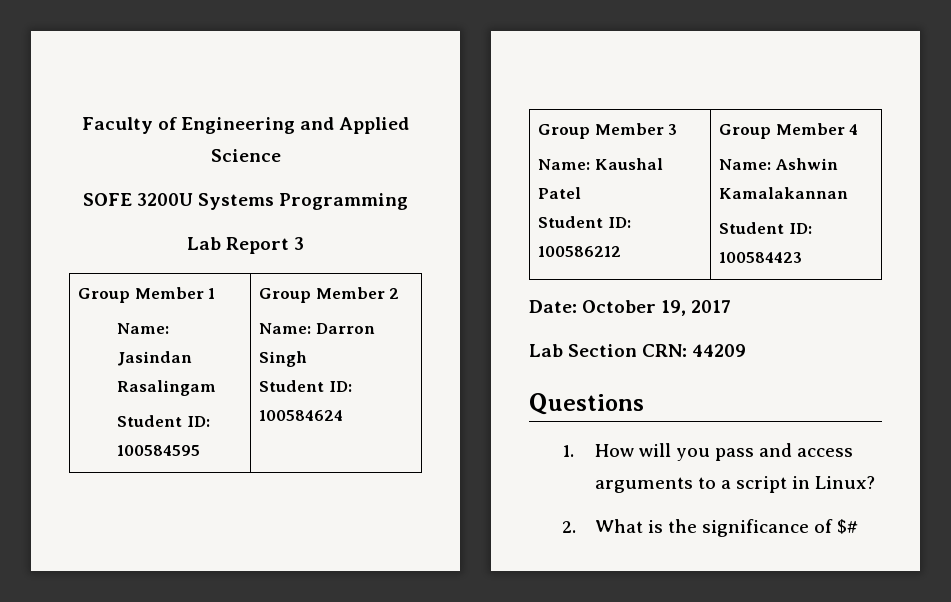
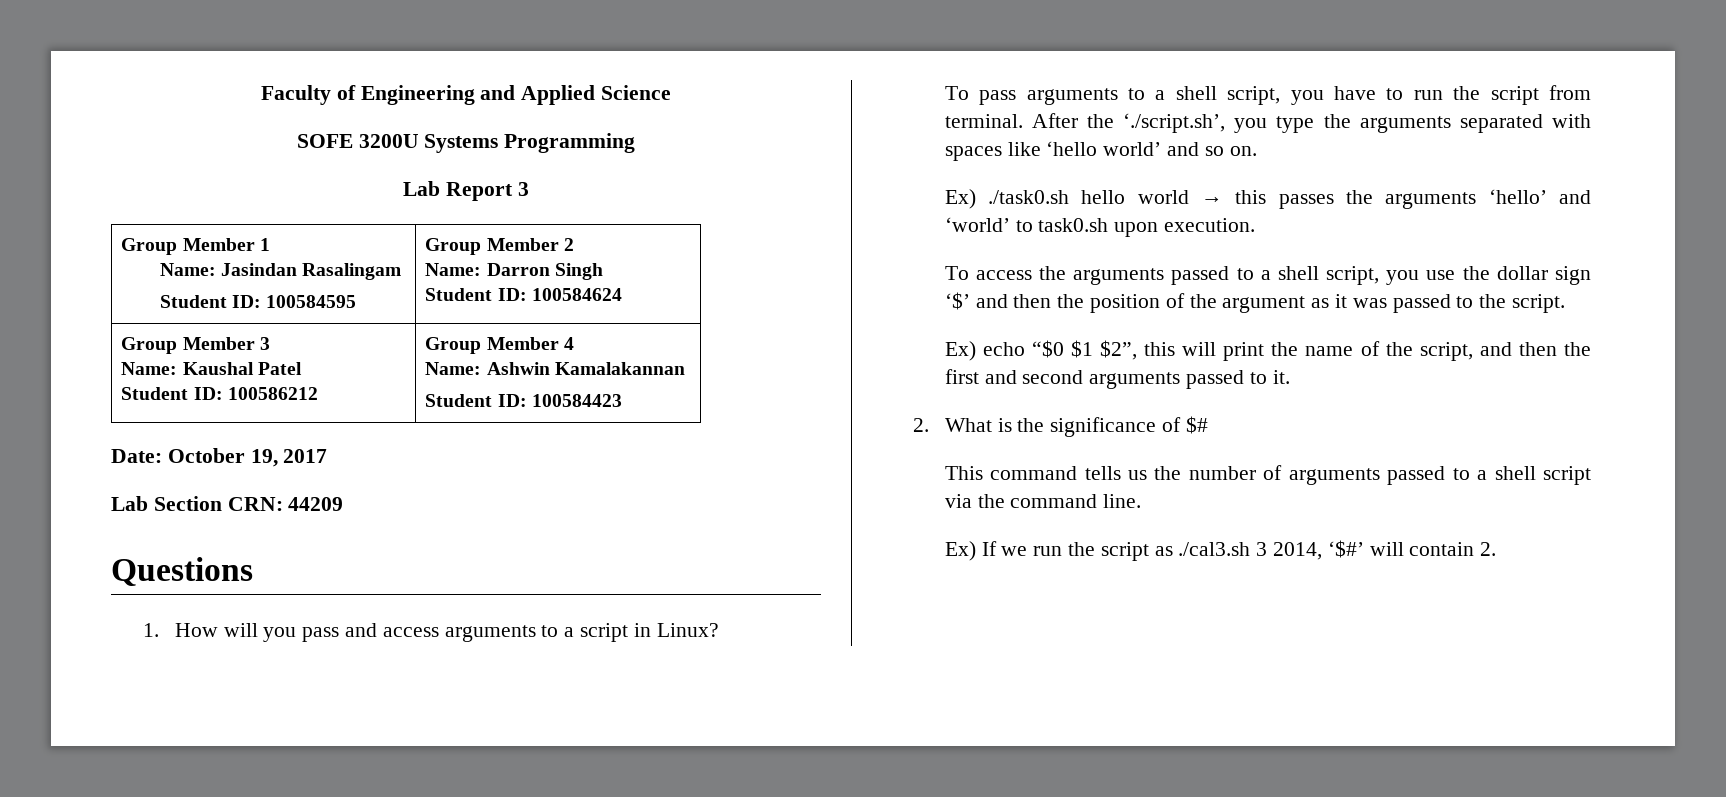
+ To pass arguments to a shell script, you have to run the script from terminal. After the ‘./script.sh’, you type the arguments separated with spaces like ‘hello world’ and so on.
+ Ex) ./task0.sh hello world → this passes the arguments ‘hello’ and ‘world’ to task0.sh upon execution.
+ To access the arguments passed to a shell script, you use the dollar sign ‘$’ and then the position of the argument as it was passed to the script.
+ Ex) echo “$0 $1 $2”, this will print the name of the script, and then the first and second arguments passed to it.
+ This command tells us the number of arguments passed to a shell script via the command line.
+ Ex) If we run the script as ./cal3.sh 3 2014, ‘$#’ will contain 2.

